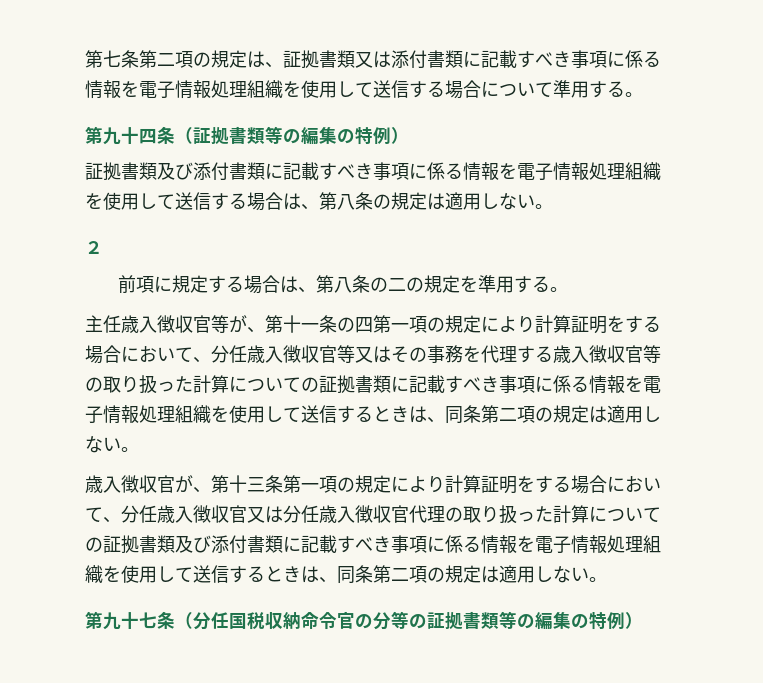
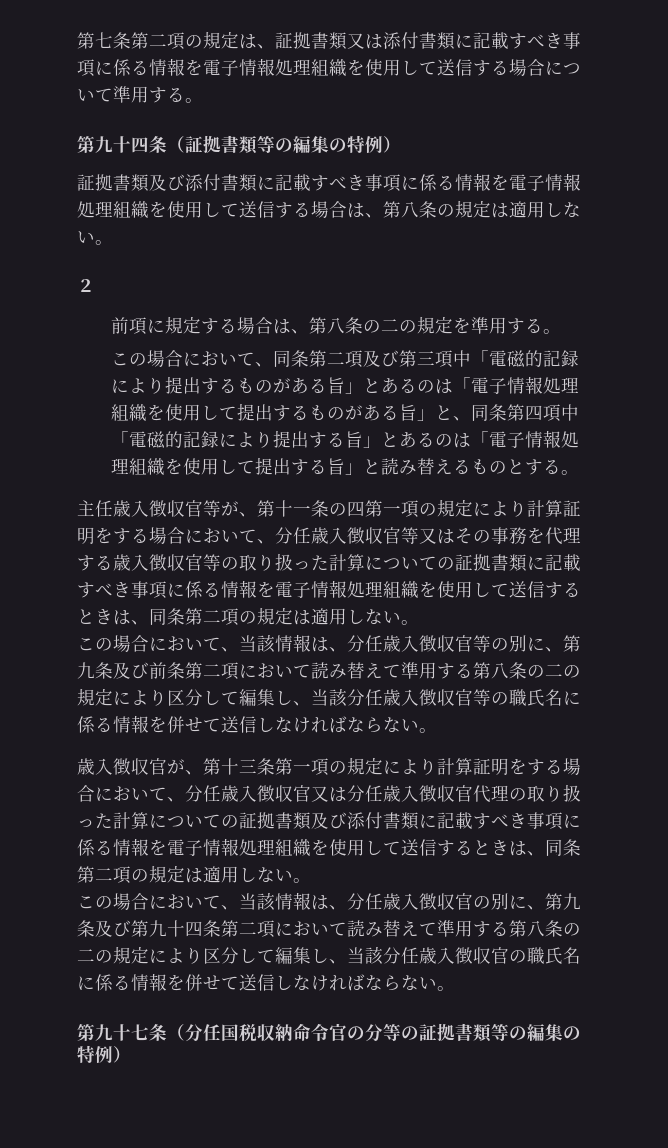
+ この場合において、同条第二項及び第三項中「電磁的記録により提出するものがある旨」とあるのは「電子情報処理組織を使用して提出するものがある旨」と、同条第四項中「電磁的記録により提出する旨」とあるのは「電子情報処理組織を使用して提出する旨」と読み替えるものとする。
+ この場合において、当該情報は、分任歳入徴収官等の別に、第九条及び前条第二項において読み替えて準用する第八条の二の規定により区分して編集し、当該分任歳入徴収官等の職氏名に係る情報を併せて送信しなければならない。
+ この場合において、当該情報は、分任歳入徴収官の別に、第九条及び第九十四条第二項において読み替えて準用する第八条の二の規定により区分して編集し、当該分任歳入徴収官の職氏名に係る情報を併せて送信しなければならない。

